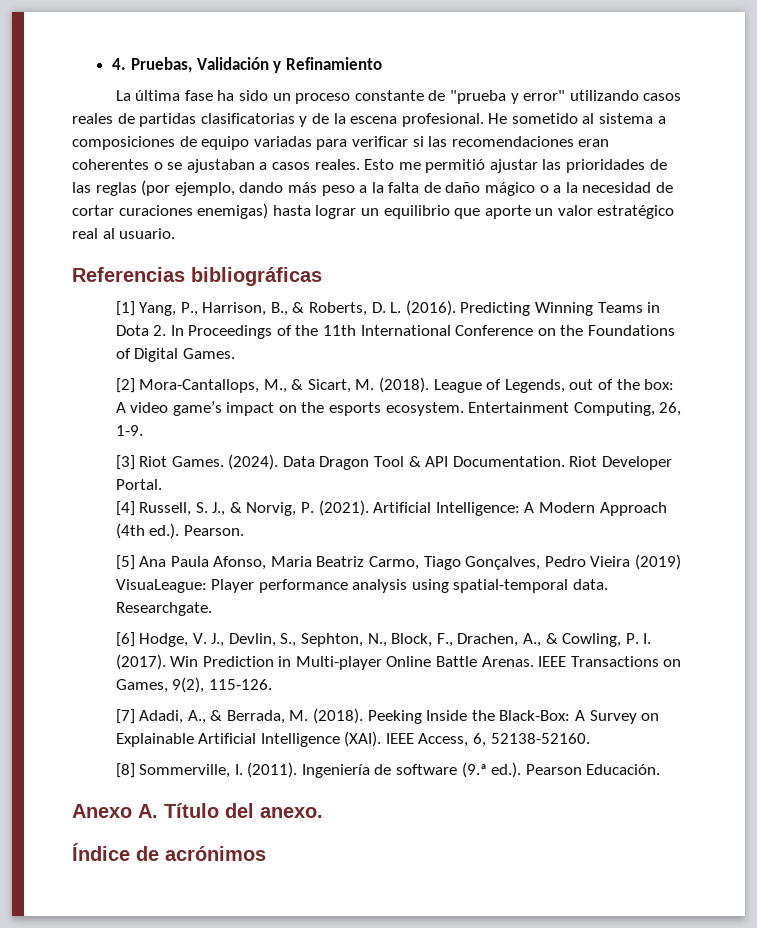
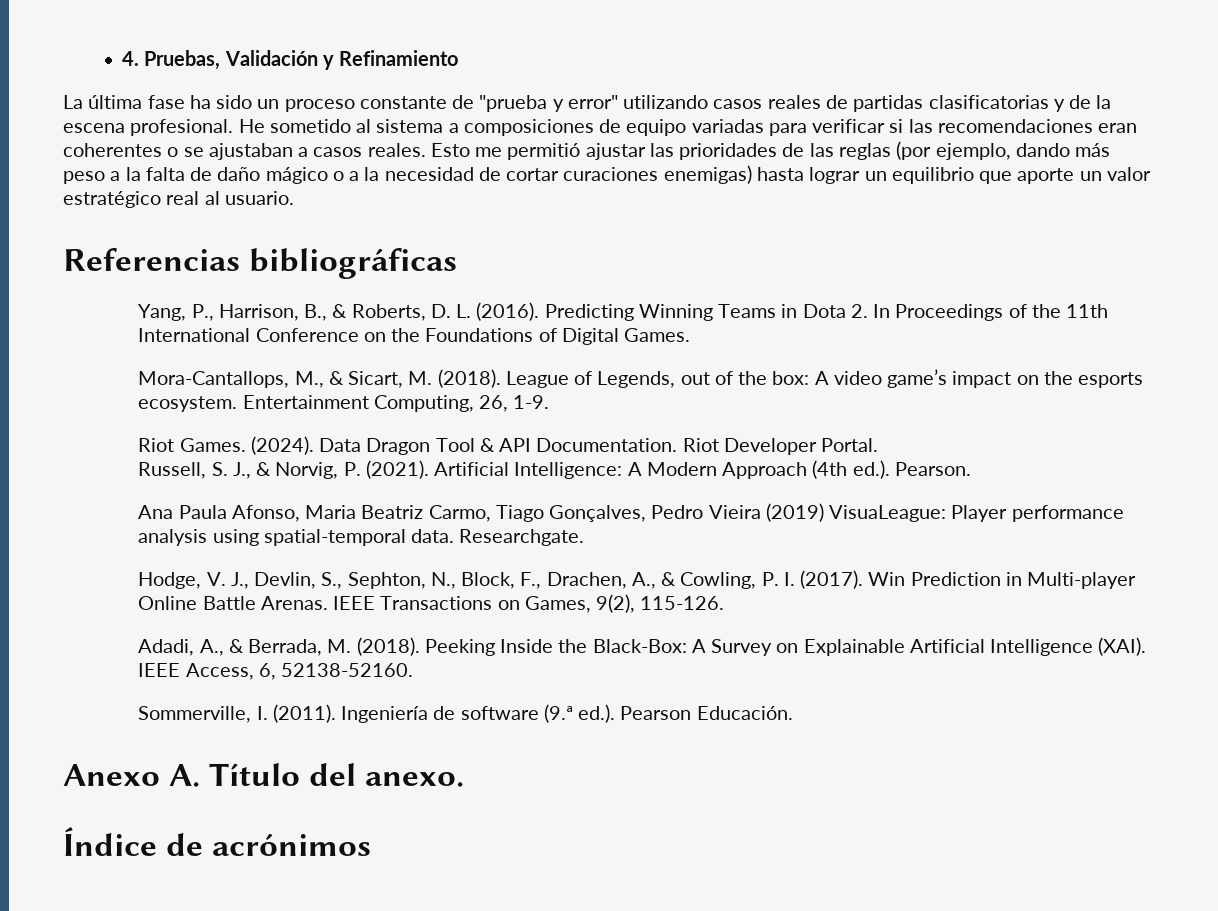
- [1] Yang, P., Harrison, B., & Roberts, D. L. (2016).
+ Yang, P., Harrison, B., & Roberts, D. L. (2016).
- [2] Mora-Cantallops, M., & Sicart, M. (2018).
+ Mora-Cantallops, M., & Sicart, M. (2018).
- [3] Riot Games.
+ Riot Games.
- [4] Russell, S. J., & Norvig, P. (2021).
+ Russell, S. J., & Norvig, P. (2021).
- [5] Ana Paula Afonso, Maria Beatriz Carmo, Tiago Gonçalves, Pedro Vieira (2019) VisuaLeague: Player performance analysis using spatial-temporal data.
+ Ana Paula Afonso, Maria Beatriz Carmo, Tiago Gonçalves, Pedro Vieira (2019) VisuaLeague: Player performance analysis using spatial-temporal data.
- [6] Hodge, V. J., Devlin, S., Sephton, N., Block, F., Drachen, A., & Cowling, P. I. (2017).
+ Hodge, V. J., Devlin, S., Sephton, N., Block, F., Drachen, A., & Cowling, P. I. (2017).
- [7] Adadi, A., & Berrada, M. (2018).
+ Adadi, A., & Berrada, M. (2018).
- [8] Sommerville, I. (2011).
+ Sommerville, I. (2011).

